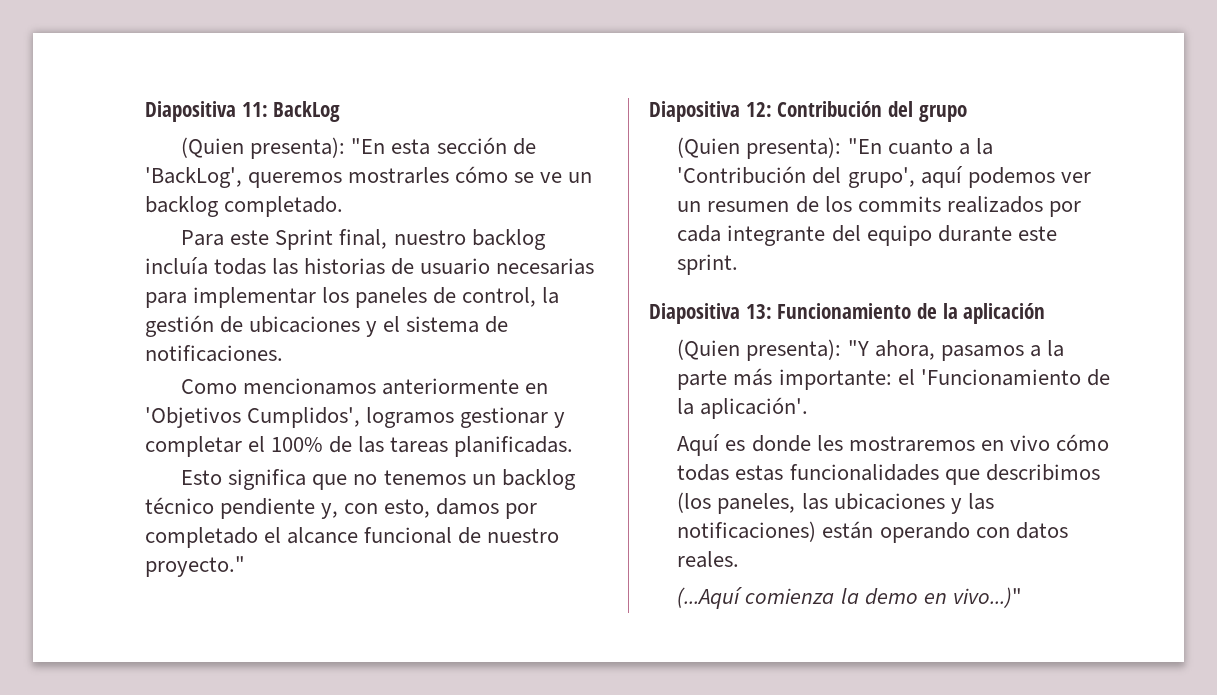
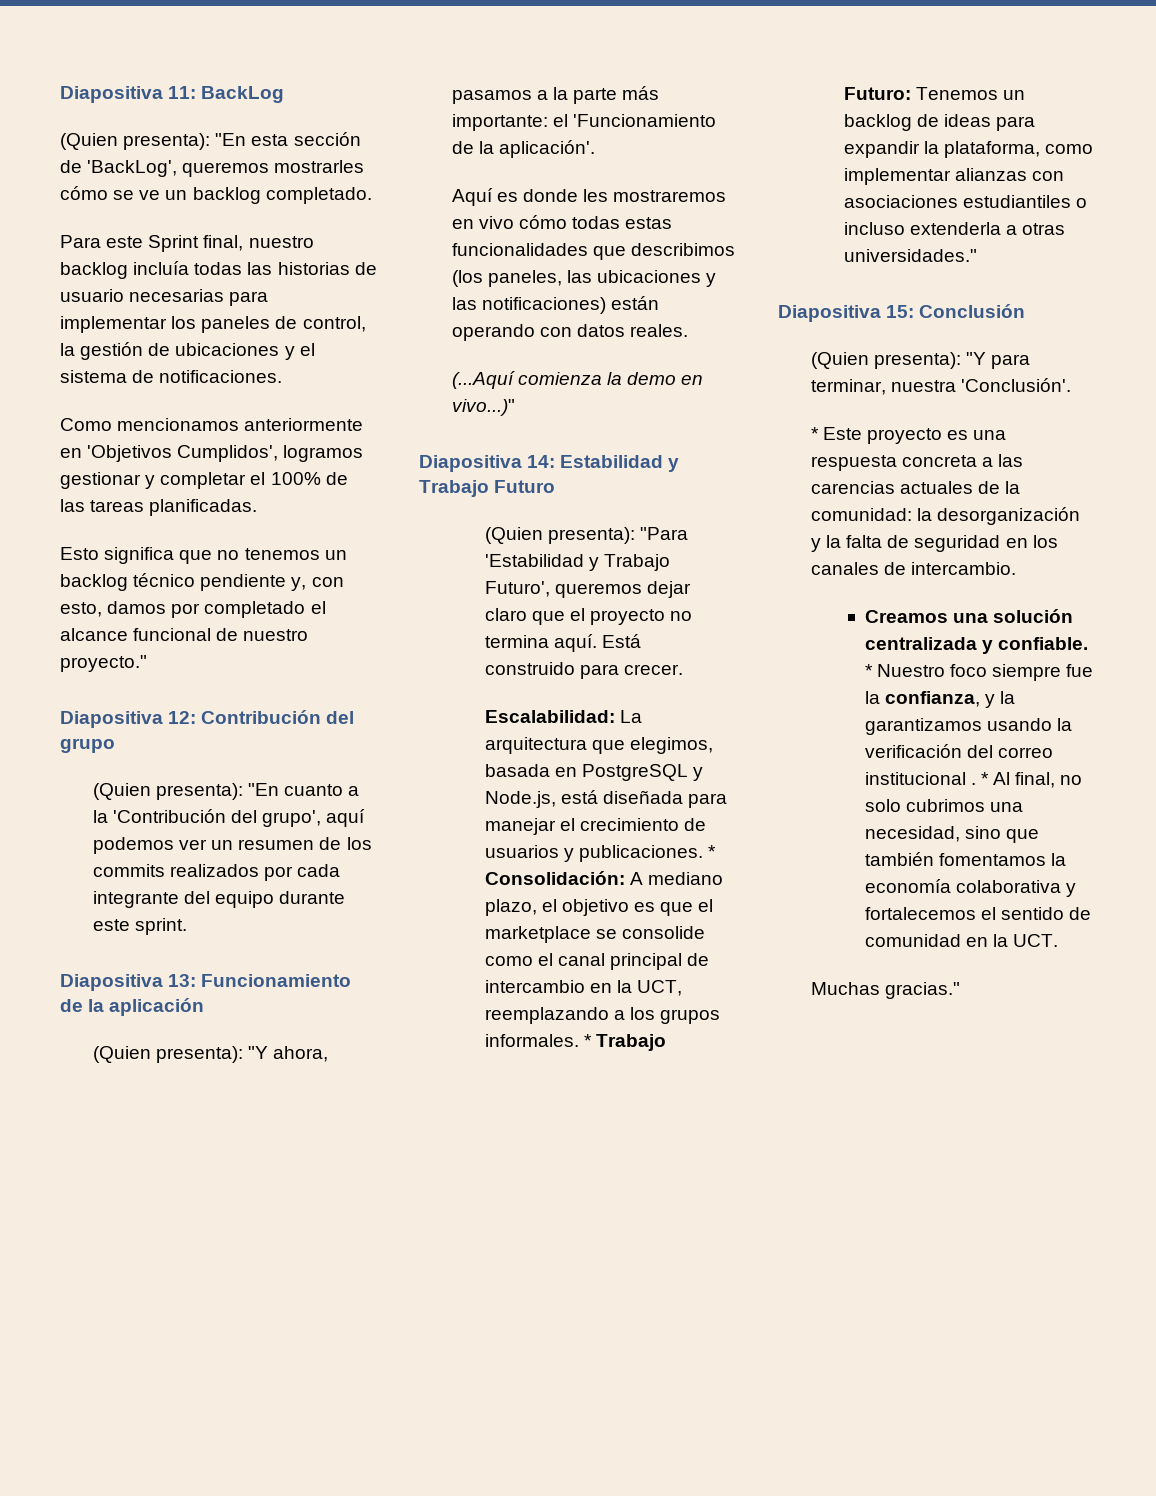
+ Diapositiva 14: Estabilidad y Trabajo Futuro
+ (Quien presenta): "Para 'Estabilidad y Trabajo Futuro', queremos dejar claro que el proyecto no termina aquí. Está construido para crecer.
+ Escalabilidad: La arquitectura que elegimos, basada en PostgreSQL y Node.js, está diseñada para manejar el crecimiento de usuarios y publicaciones. * Consolidación: A mediano plazo, el objetivo es que el marketplace se consolide como el canal principal de intercambio en la UCT, reemplazando a los grupos informales. * Trabajo Futuro: Tenemos un backlog de ideas para expandir la plataforma, como implementar alianzas con asociaciones estudiantiles o incluso extenderla a otras universidades."
+ Diapositiva 15: Conclusión
+ (Quien presenta): "Y para terminar, nuestra 'Conclusión'.
+ * Este proyecto es una respuesta concreta a las carencias actuales de la comunidad: la desorganización y la falta de seguridad en los canales de intercambio.
+ Creamos una solución centralizada y confiable. * Nuestro foco siempre fue la confianza, y la garantizamos usando la verificación del correo institucional . * Al final, no solo cubrimos una necesidad, sino que también fomentamos la economía colaborativa y fortalecemos el sentido de comunidad en la UCT.
+ Muchas gracias."

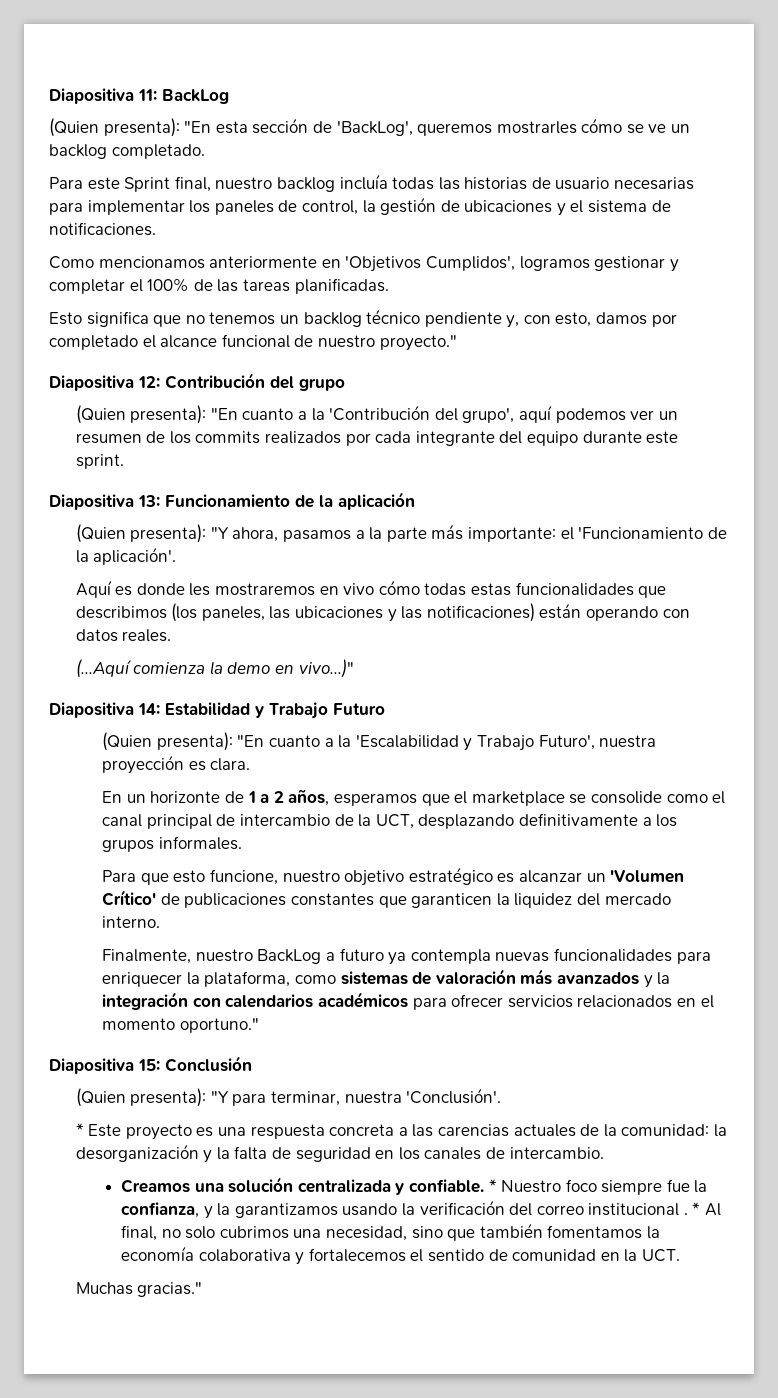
- (Quien presenta): "Para 'Estabilidad y Trabajo Futuro', queremos dejar claro que el proyecto no termina aquí. Está construido para crecer.
- Escalabilidad: La arquitectura que elegimos, basada en PostgreSQL y Node.js, está diseñada para manejar el crecimiento de usuarios y publicaciones. * Consolidación: A mediano plazo, el objetivo es que el marketplace se consolide como el canal principal de intercambio en la UCT, reemplazando a los grupos informales. * Trabajo Futuro: Tenemos un backlog de ideas para expandir la plataforma, como implementar alianzas con asociaciones estudiantiles o incluso extenderla a otras universidades."
+ (Quien presenta): "En cuanto a la 'Escalabilidad y Trabajo Futuro', nuestra proyección es clara.
+ En un horizonte de 1 a 2 años, esperamos que el marketplace se consolide como el canal principal de intercambio de la UCT, desplazando definitivamente a los grupos informales.
+ Para que esto funcione, nuestro objetivo estratégico es alcanzar un 'Volumen Crítico' de publicaciones constantes que garanticen la liquidez del mercado interno.
+ Finalmente, nuestro BackLog a futuro ya contempla nuevas funcionalidades para enriquecer la plataforma, como sistemas de valoración más avanzados y la integración con calendarios académicos para ofrecer servicios relacionados en el momento oportuno."

